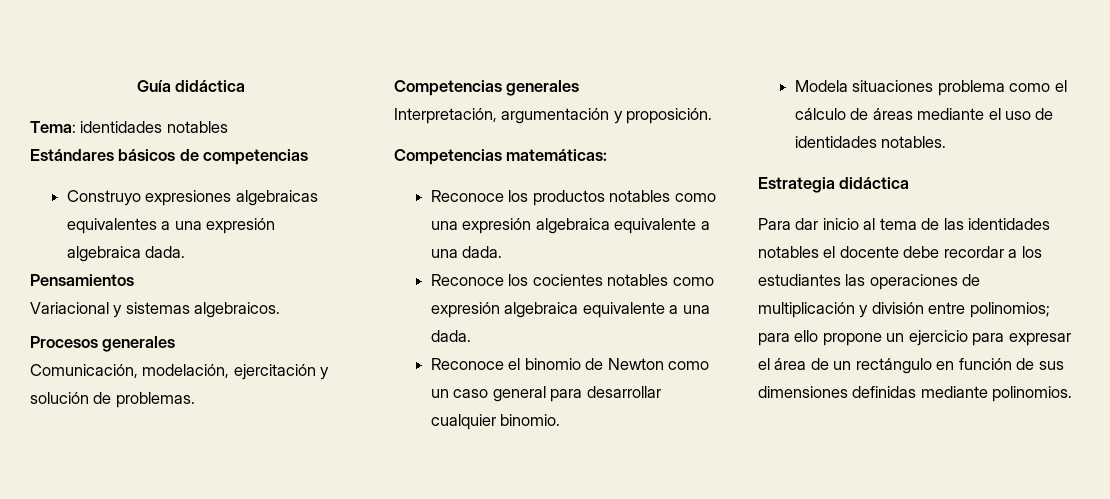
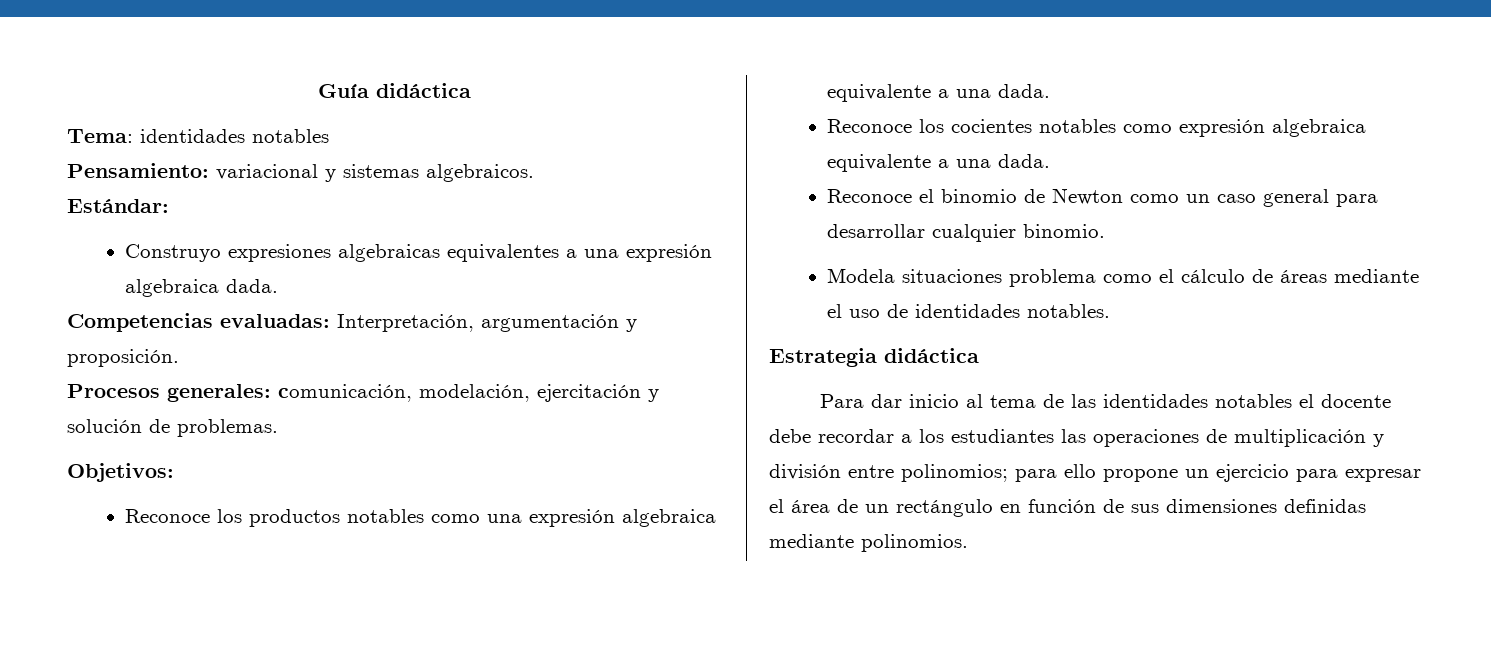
- Estándares básicos de competencias
+ Pensamiento: variacional y sistemas algebraicos.
+ Estándar:
- Pensamientos
- Variacional y sistemas algebraicos.
+ Competencias evaluadas: Interpretación, argumentación y proposición.
- Procesos generales
- Comunicación, modelación, ejercitación y solución de problemas.
+ Procesos generales: comunicación, modelación, ejercitación y solución de problemas.
- Competencias generales
- Interpretación, argumentación y proposición.
- Competencias matemáticas:
+ Objetivos:

